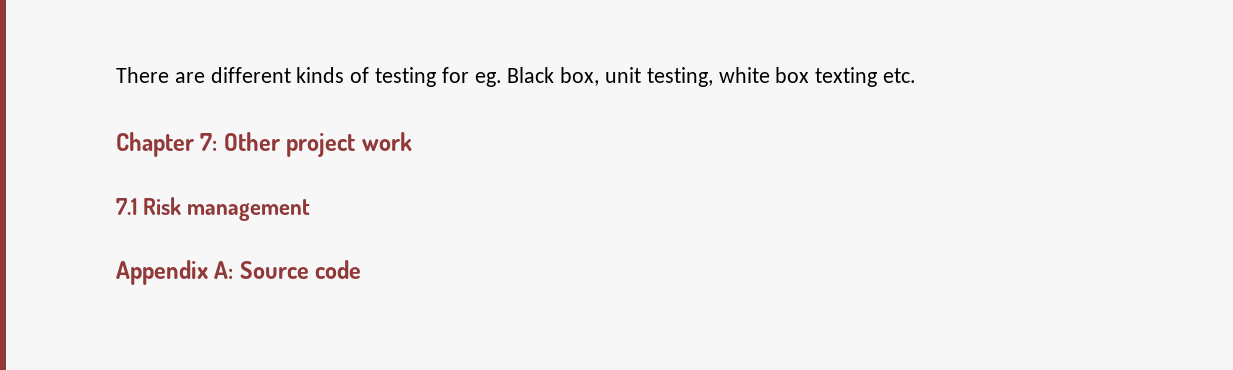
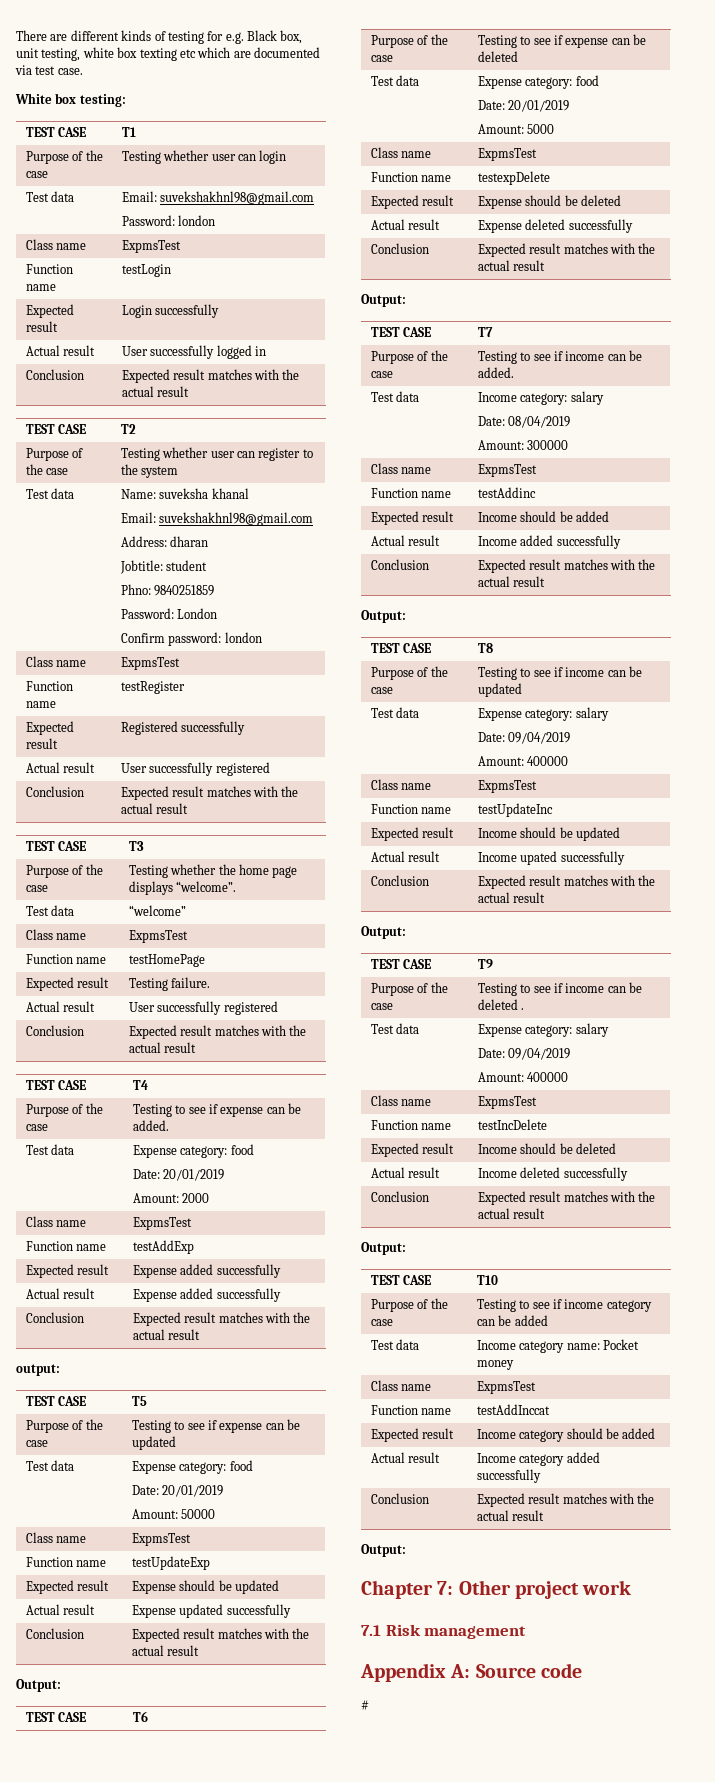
- There are different kinds of testing for eg. Black box, unit testing, white box texting etc.
+ There are different kinds of testing for e.g. Black box, unit testing, white box texting etc which are documented via test case.
+ White box testing:
+ TEST CASE | T1
+ Purpose of the case | Testing whether user can login
+ Test data | Email: suvekshakhnl98@gmail.com
+ Password: london
+ Class name | ExpmsTest
+ Function name | testLogin
+ Expected result | Login successfully
+ Actual result | User successfully logged in
+ Conclusion | Expected result matches with the actual result
+ TEST CASE | T2
+ Purpose of the case | Testing whether user can register to the system
+ Test data | Name: suveksha khanal
+ Email: suvekshakhnl98@gmail.com
+ Address: dharan
+ Jobtitle: student
+ Phno: 9840251859
+ Password: London
+ Confirm password: london
+ Class name | ExpmsTest
+ Function name | testRegister
+ Expected result | Registered successfully
+ Actual result | User successfully registered
+ Conclusion | Expected result matches with the actual result
+ TEST CASE | T3
+ Purpose of the case | Testing whether the home page displays “welcome”.
+ Test data | “welcome”
+ Class name | ExpmsTest
+ Function name | testHomePage
+ Expected result | Testing failure.
+ Actual result | User successfully registered
+ Conclusion | Expected result matches with the actual result
+ TEST CASE | T4
+ Purpose of the case | Testing to see if expense can be added.
+ Test data | Expense category: food
+ Date: 20/01/2019
+ Amount: 2000
+ Class name | ExpmsTest
+ Function name | testAddExp
+ Expected result | Expense added successfully
+ Actual result | Expense added successfully
+ Conclusion | Expected result matches with the actual result
+ output:
+ TEST CASE | T5
+ Purpose of the case | Testing to see if expense can be updated
+ Test data | Expense category: food
+ Date: 20/01/2019
+ Amount: 50000
+ Class name | ExpmsTest
+ Function name | testUpdateExp
+ Expected result | Expense should be updated
+ Actual result | Expense updated successfully
+ Conclusion | Expected result matches with the actual result
+ Output:
+ TEST CASE | T6
+ Purpose of the case | Testing to see if expense can be deleted
+ Test data | Expense category: food
+ Date: 20/01/2019
+ Amount: 5000
+ Class name | ExpmsTest
+ Function name | testexpDelete
+ Expected result | Expense should be deleted
+ Actual result | Expense deleted successfully
+ Conclusion | Expected result matches with the actual result
+ Output:
+ TEST CASE | T7
+ Purpose of the case | Testing to see if income can be added.
+ Test data | Income category: salary
+ Date: 08/04/2019
+ Amount: 300000
+ Class name | ExpmsTest
+ Function name | testAddinc
+ Expected result | Income should be added
+ Actual result | Income added successfully
+ Conclusion | Expected result matches with the actual result
+ Output:
+ TEST CASE | T8
+ Purpose of the case | Testing to see if income can be updated
+ Test data | Expense category: salary
+ Date: 09/04/2019
+ Amount: 400000
+ Class name | ExpmsTest
+ Function name | testUpdateInc
+ Expected result | Income should be updated
+ Actual result | Income upated successfully
+ Conclusion | Expected result matches with the actual result
+ Output:
+ TEST CASE | T9
+ Purpose of the case | Testing to see if income can be deleted .
+ Test data | Expense category: salary
+ Date: 09/04/2019
+ Amount: 400000
+ Class name | ExpmsTest
+ Function name | testIncDelete
+ Expected result | Income should be deleted
+ Actual result | Income deleted successfully
+ Conclusion | Expected result matches with the actual result
+ Output:
+ TEST CASE | T10
+ Purpose of the case | Testing to see if income category can be added
+ Test data | Income category name: Pocket money
+ Class name | ExpmsTest
+ Function name | testAddInccat
+ Expected result | Income category should be added
+ Actual result | Income category added successfully
+ Conclusion | Expected result matches with the actual result
+ Output:
+ #

